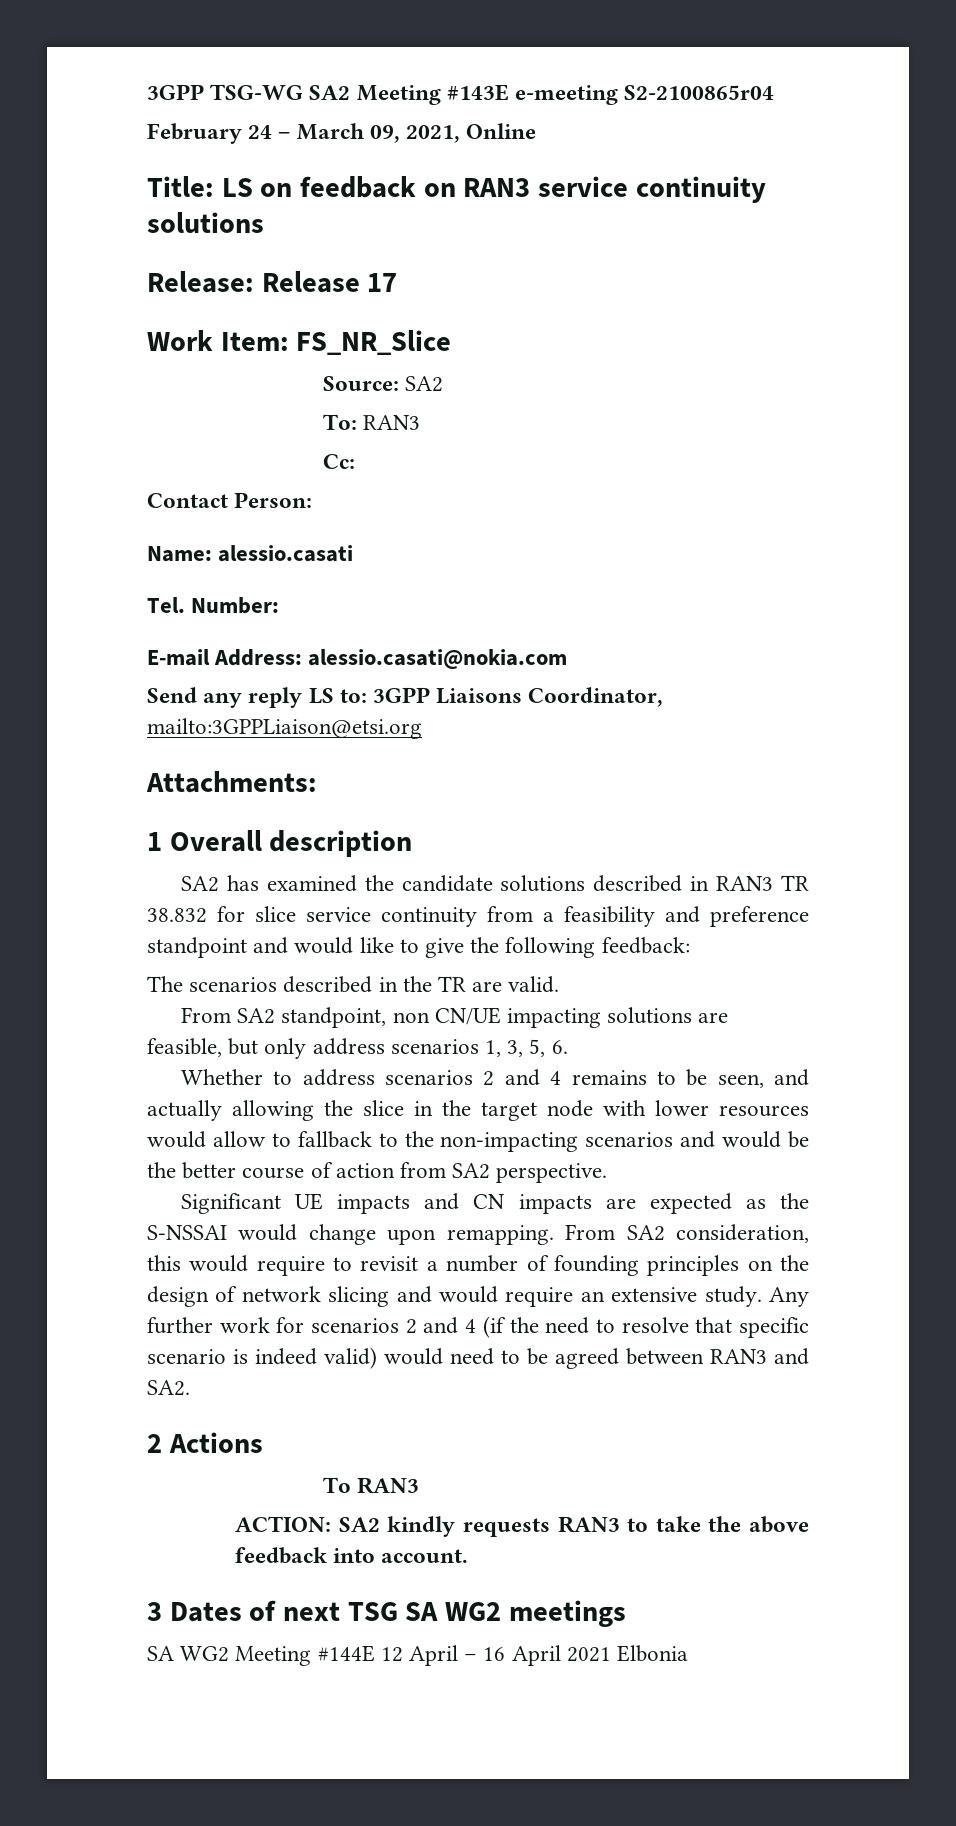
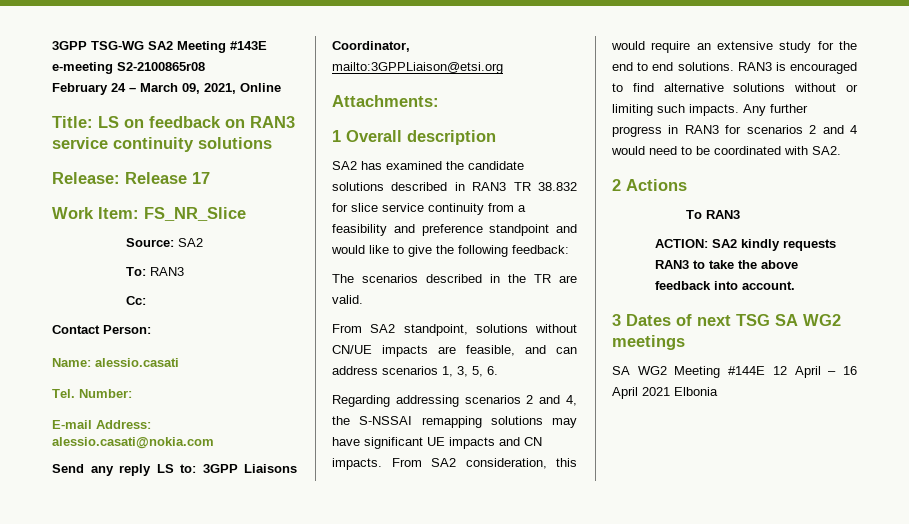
- 3GPP TSG-WG SA2 Meeting #143E e-meeting S2-2100865r04
+ 3GPP TSG-WG SA2 Meeting #143E e-meeting S2-2100865r08
- From SA2 standpoint, non CN/UE impacting solutions are feasible, but only address scenarios 1, 3, 5, 6.
+ From SA2 standpoint, solutions without CN/UE impacts are feasible, and can address scenarios 1, 3, 5, 6.
- Whether to address scenarios 2 and 4 remains to be seen, and actually allowing the slice in the target node with lower resources would allow to fallback to the non-impacting scenarios and would be the better course of action from SA2 perspective.
- Significant UE impacts and CN impacts are expected as the S-NSSAI would change upon remapping.
+ Regarding addressing scenarios 2 and 4, the S-NSSAI remapping solutions may have significant UE impacts and CN impacts.
- From SA2 consideration, this would require to revisit a number of founding principles on the design of network slicing and would require an extensive study. Any further work for scenarios 2 and 4 (if the need to resolve that specific scenario is indeed valid) would need to be agreed between RAN3 and SA2.
+ From SA2 consideration, this would require an extensive study for the end to end solutions. RAN3 is encouraged to find alternative solutions without or limiting such impacts. Any further progress in RAN3 for scenarios 2 and 4 would need to be coordinated with SA2.

